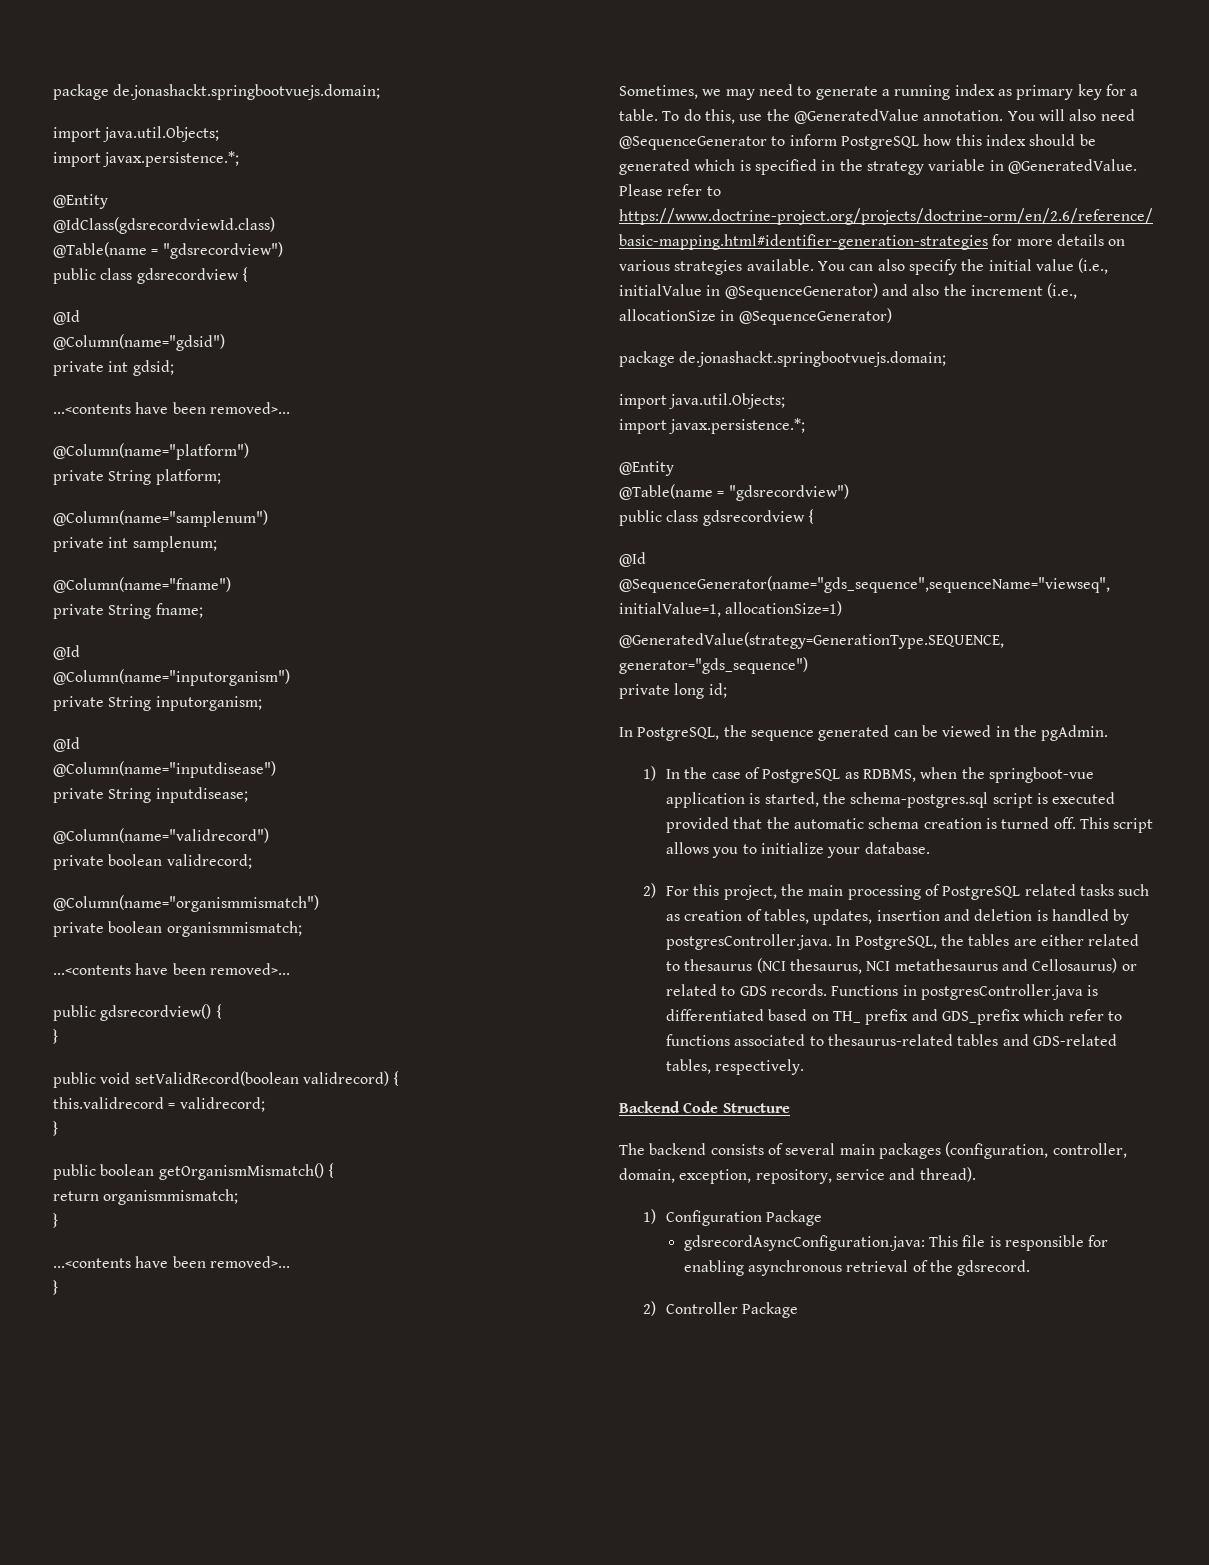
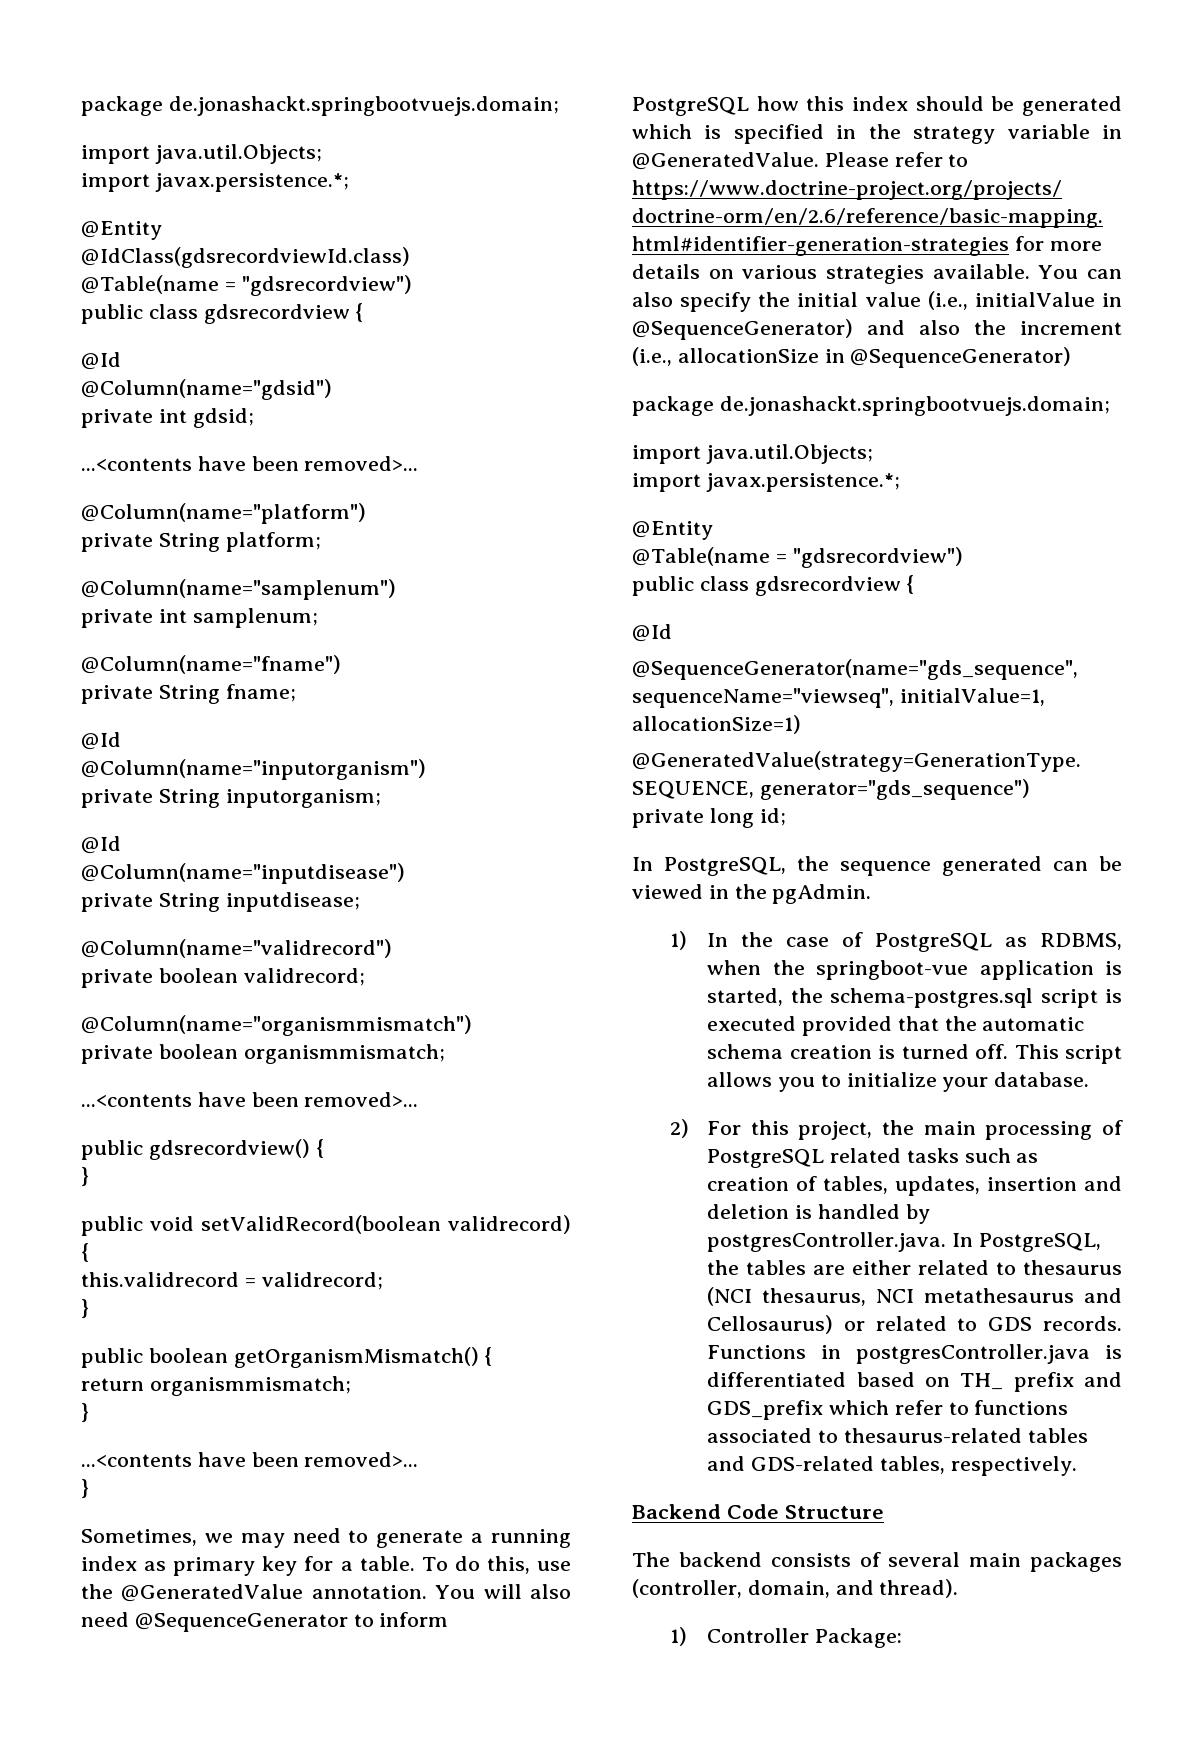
- The backend consists of several main packages (configuration, controller, domain, exception, repository, service and thread).
- 1) Configuration Package
- gdsrecordAsyncConfiguration.java: This file is responsible for enabling asynchronous retrieval of the gdsrecord.
- 2) Controller Package
+ The backend consists of several main packages (controller, domain, and thread).
+ 1) Controller Package:

